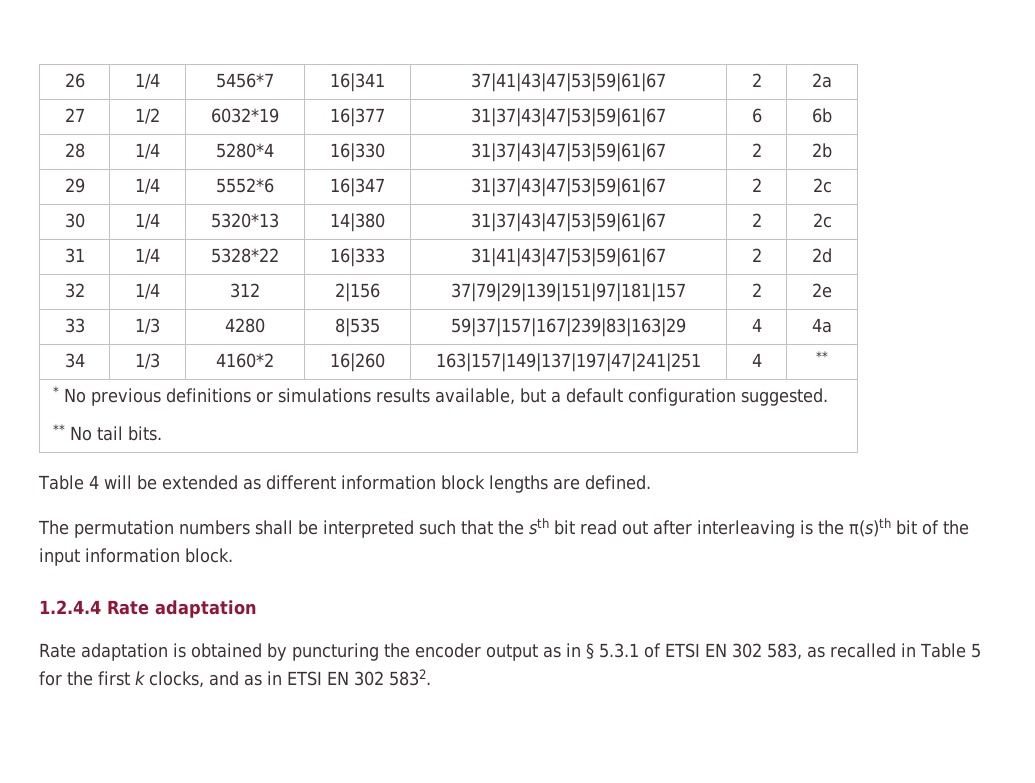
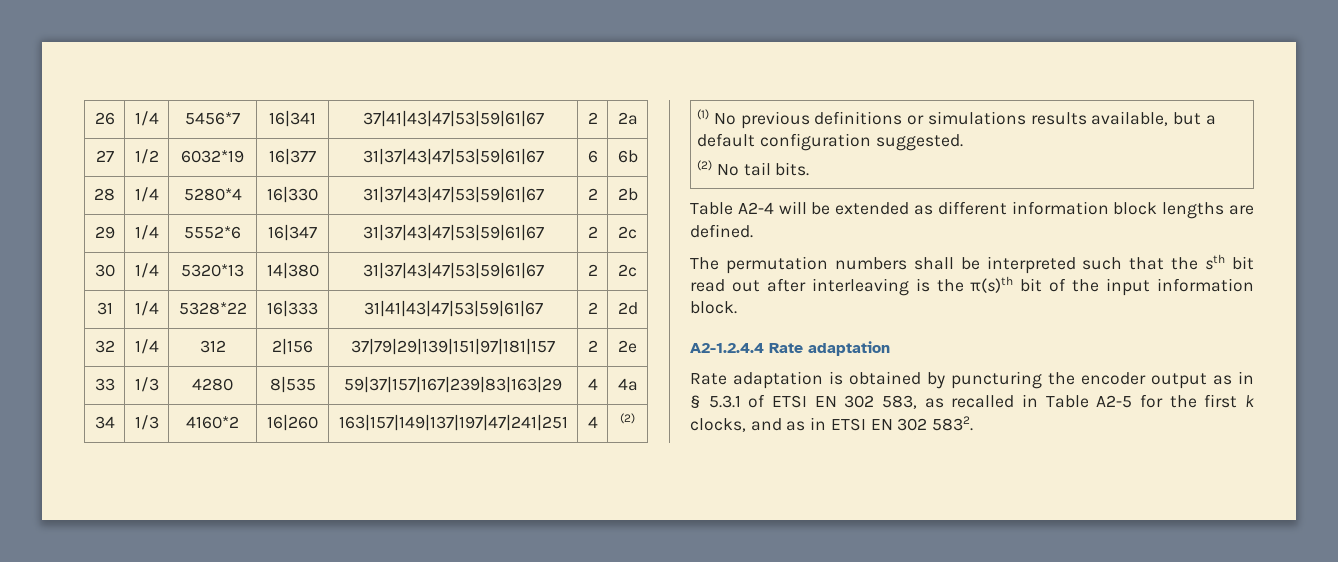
- 34 | 1/3 | 4160*2 | 16|260 | 163|157|149|137|197|47|241|251 | 4 | **
- * No previous definitions or simulations results available, but a default configuration suggested.
- ** No tail bits.
+ 34 | 1/3 | 4160*2 | 16|260 | 163|157|149|137|197|47|241|251 | 4 | (2)
+ (1) No previous definitions or simulations results available, but a default configuration suggested.
+ (2) No tail bits.
- Table 4 will be extended as different information block lengths are defined.
+ Table A2-4 will be extended as different information block lengths are defined.
- 1.2.4.4 Rate adaptation
+ A2-1.2.4.4 Rate adaptation
- Rate adaptation is obtained by puncturing the encoder output as in § 5.3.1 of ETSI EN 302 583, as recalled in Table 5 for the first k clocks, and as in ETSI EN 302 5832.
+ Rate adaptation is obtained by puncturing the encoder output as in § 5.3.1 of ETSI EN 302 583, as recalled in Table A2-5 for the first k clocks, and as in ETSI EN 302 5832.

